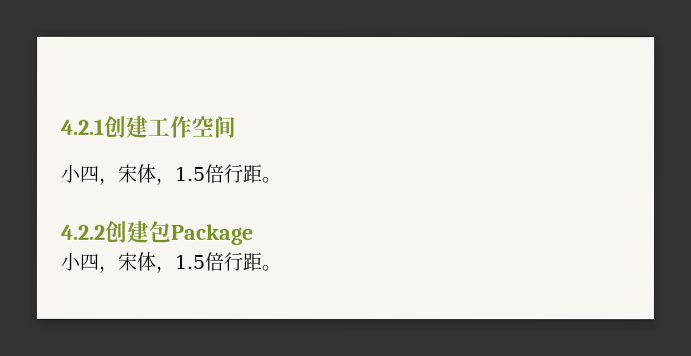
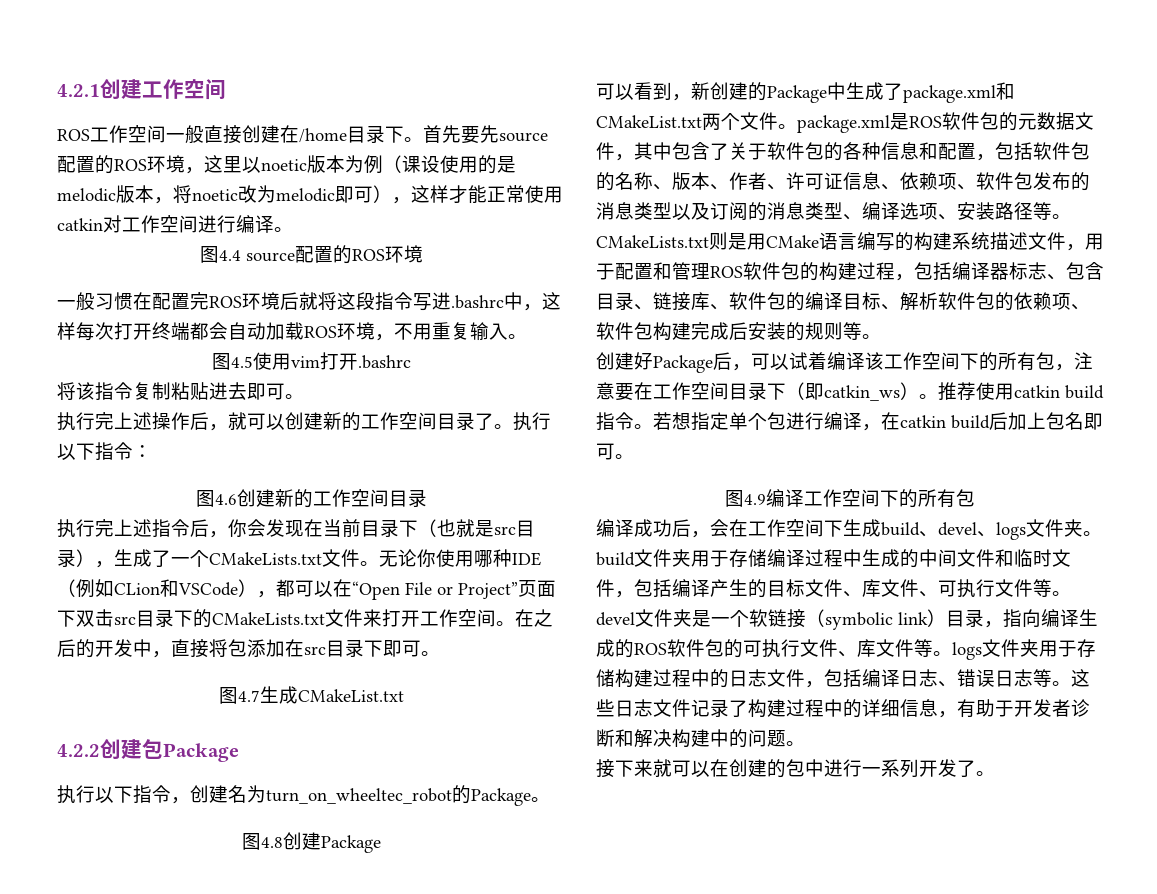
  4.2.1创建工作空间
- 小四，宋体，1.5倍行距。
+ ROS工作空间一般直接创建在/home目录下。首先要先source配置的ROS环境，这里以noetic版本为例（课设使用的是melodic版本，将noetic改为melodic即可），这样才能正常使用catkin对工作空间进行编译。
+ 图4.4 source配置的ROS环境
+ 一般习惯在配置完ROS环境后就将这段指令写进.bashrc中，这样每次打开终端都会自动加载ROS环境，不用重复输入。
+ 图4.5使用vim打开.bashrc
+ 将该指令复制粘贴进去即可。
+ 执行完上述操作后，就可以创建新的工作空间目录了。执行以下指令：
+ 图4.6创建新的工作空间目录
+ 执行完上述指令后，你会发现在当前目录下（也就是src目录），生成了一个CMakeLists.txt文件。无论你使用哪种IDE（例如CLion和VSCode），都可以在“Open File or Project”页面下双击src目录下的CMakeLists.txt文件来打开工作空间。在之后的开发中，直接将包添加在src目录下即可。
+ 图4.7生成CMakeList.txt
  4.2.2创建包Package
- 小四，宋体，1.5倍行距。
+ 执行以下指令，创建名为turn_on_wheeltec_robot的Package。
+ 图4.8创建Package
+ 可以看到，新创建的Package中生成了package.xml和CMakeList.txt两个文件。package.xml是ROS软件包的元数据文件，其中包含了关于软件包的各种信息和配置，包括软件包的名称、版本、作者、许可证信息、依赖项、软件包发布的消息类型以及订阅的消息类型、编译选项、安装路径等。CMakeLists.txt则是用CMake语言编写的构建系统描述文件，用于配置和管理ROS软件包的构建过程，包括编译器标志、包含目录、链接库、软件包的编译目标、解析软件包的依赖项、软件包构建完成后安装的规则等。
+ 创建好Package后，可以试着编译该工作空间下的所有包，注意要在工作空间目录下（即catkin_ws）。推荐使用catkin build指令。若想指定单个包进行编译，在catkin build后加上包名即可。
+ 图4.9编译工作空间下的所有包
+ 编译成功后，会在工作空间下生成build、devel、logs文件夹。build文件夹用于存储编译过程中生成的中间文件和临时文件，包括编译产生的目标文件、库文件、可执行文件等。devel文件夹是一个软链接（symbolic link）目录，指向编译生成的ROS软件包的可执行文件、库文件等。logs文件夹用于存储构建过程中的日志文件，包括编译日志、错误日志等。这些日志文件记录了构建过程中的详细信息，有助于开发者诊断和解决构建中的问题。
+ 接下来就可以在创建的包中进行一系列开发了。

